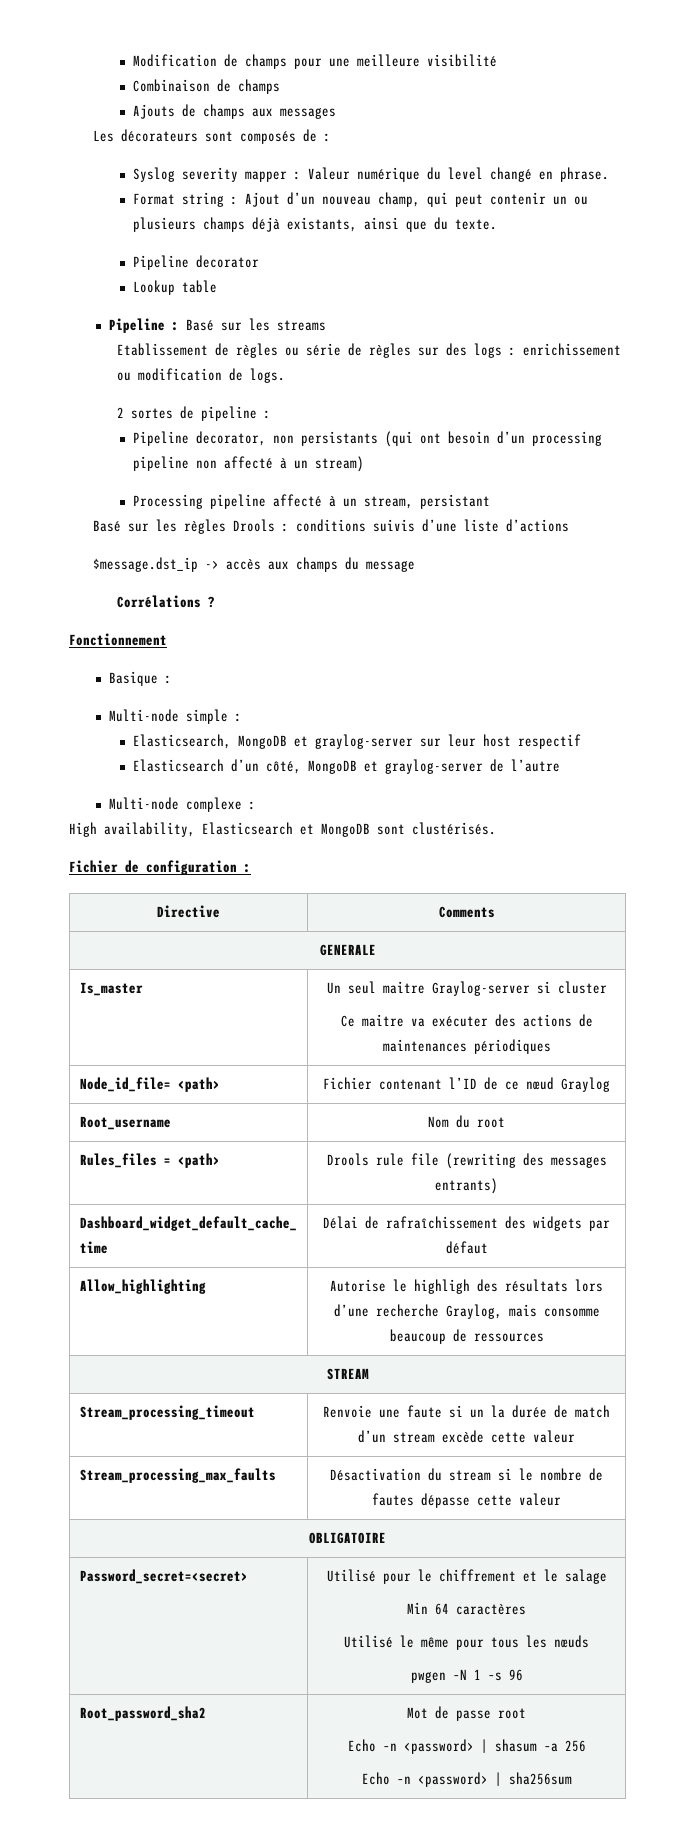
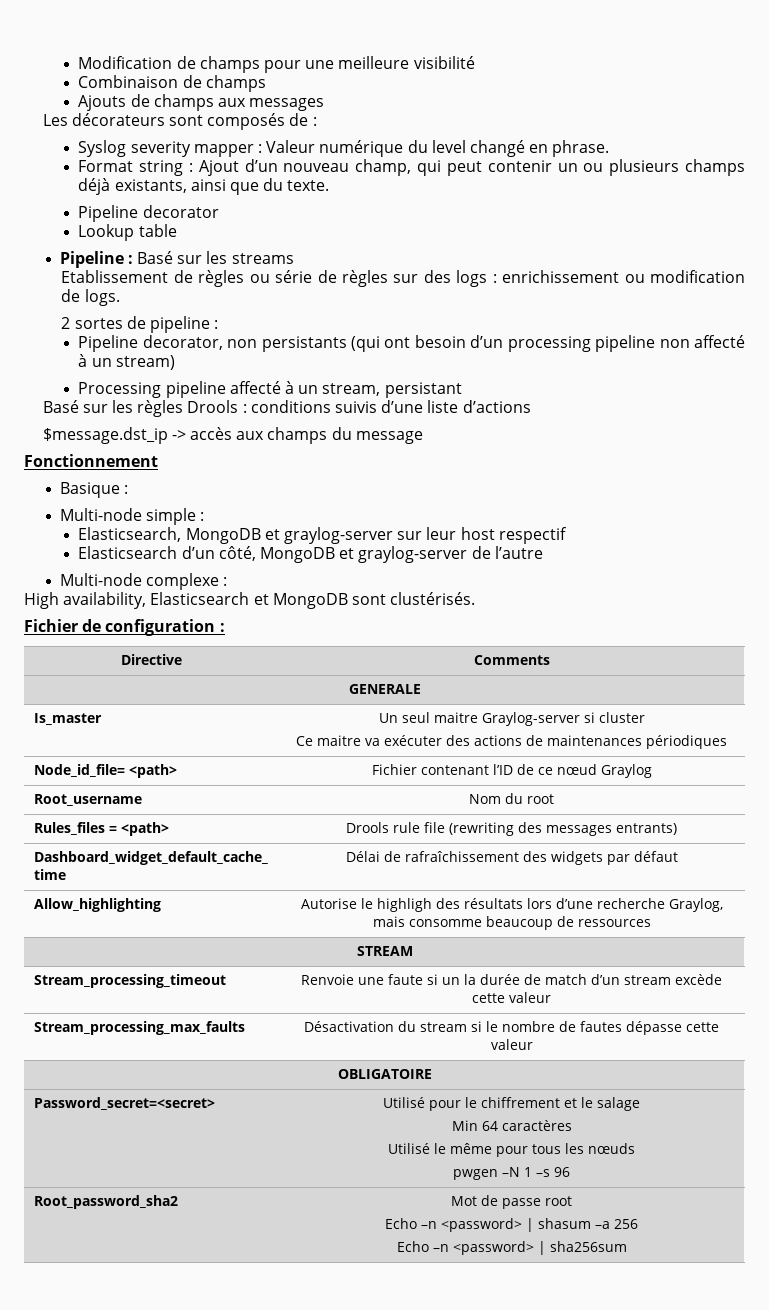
- Corrélations ?

